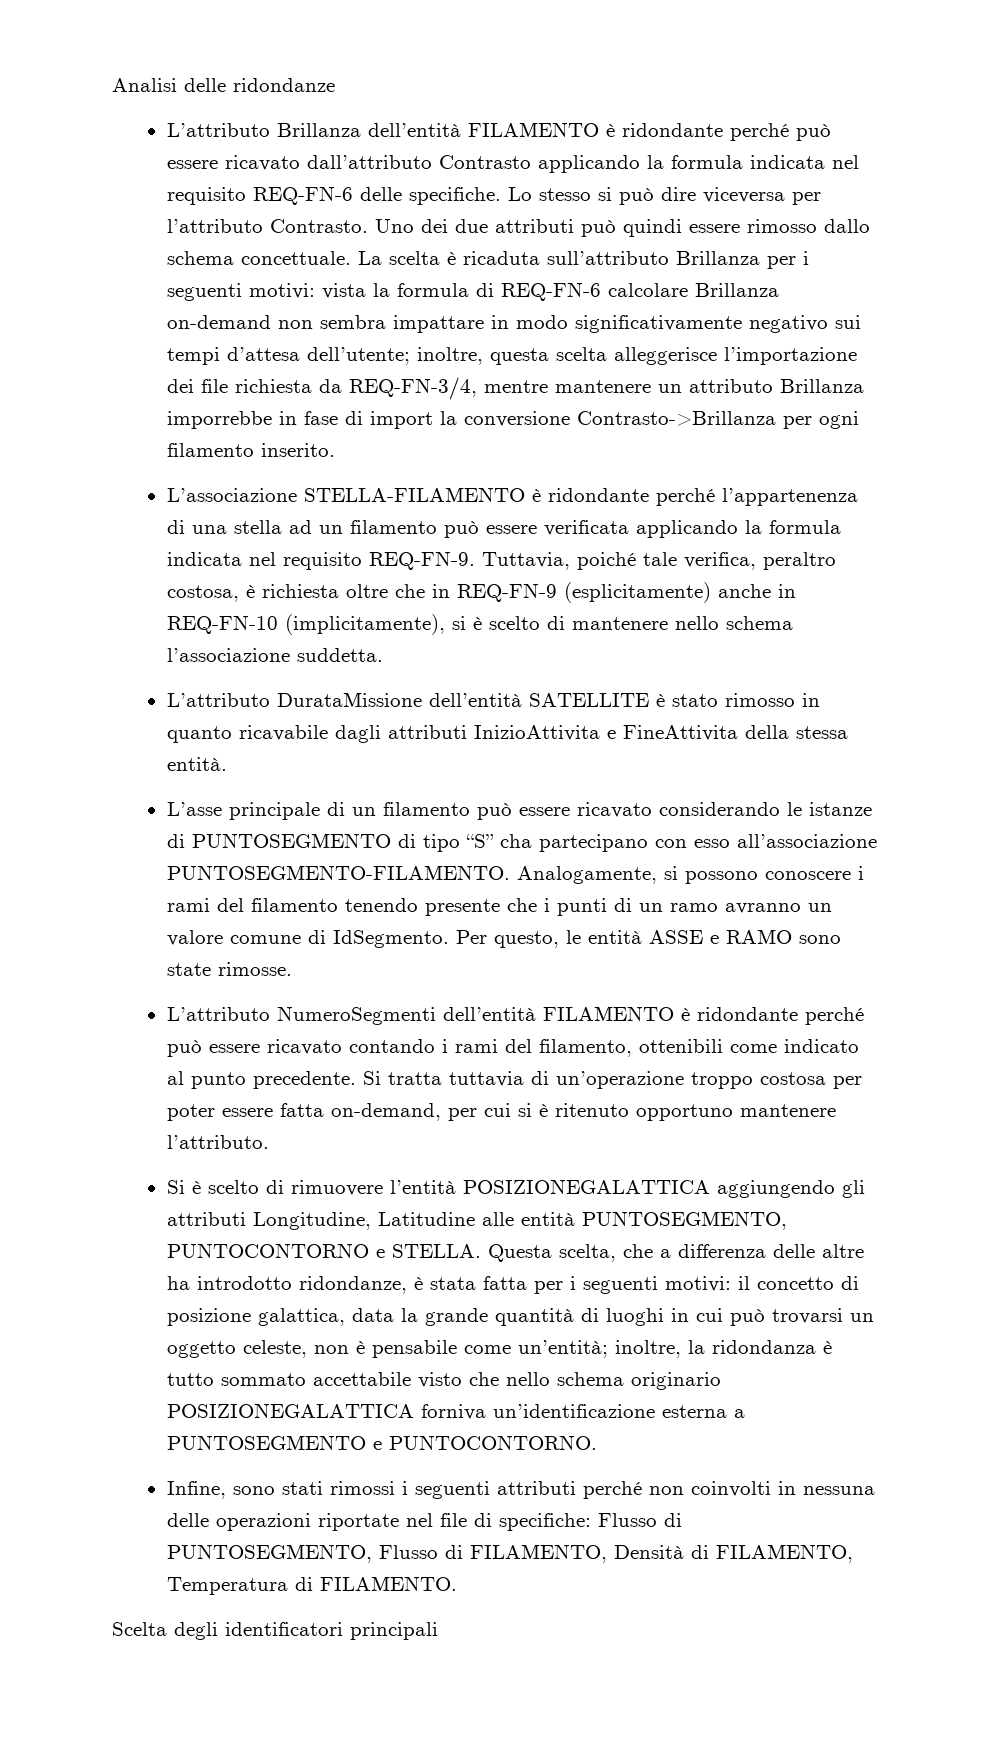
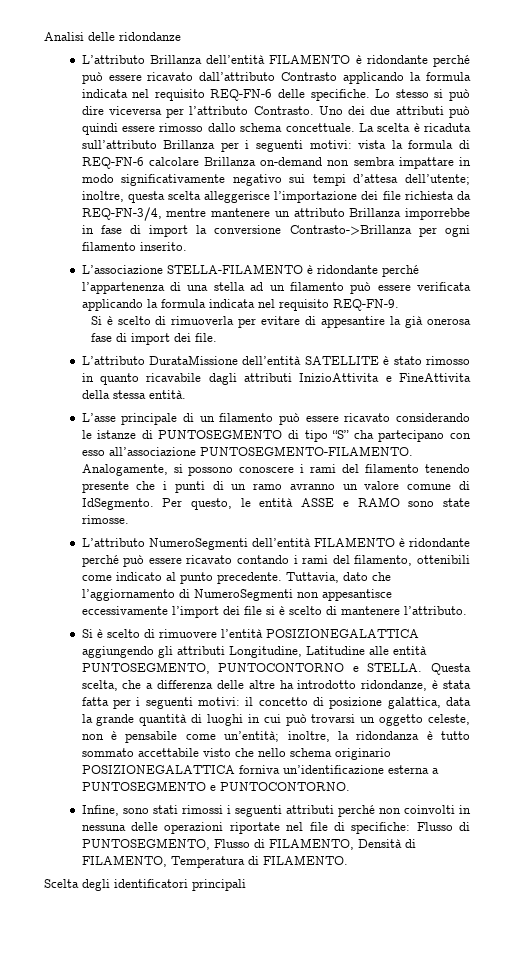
- L’associazione STELLA-FILAMENTO è ridondante perché l’appartenenza di una stella ad un filamento può essere verificata applicando la formula indicata nel requisito REQ-FN-9. Tuttavia, poiché tale verifica, peraltro costosa, è richiesta oltre che in REQ-FN-9 (esplicitamente) anche in REQ-FN-10 (implicitamente), si è scelto di mantenere nello schema l’associazione suddetta.
+ L’associazione STELLA-FILAMENTO è ridondante perché l’appartenenza di una stella ad un filamento può essere verificata applicando la formula indicata nel requisito REQ-FN-9.
+ Si è scelto di rimuoverla per evitare di appesantire la già onerosa fase di import dei file.
- Si tratta tuttavia di un’operazione troppo costosa per poter essere fatta on-demand, per cui si è ritenuto opportuno mantenere l’attributo.
+ Tuttavia, dato che l’aggiornamento di NumeroSegmenti non appesantisce eccessivamente l’import dei file si è scelto di mantenere l’attributo.

